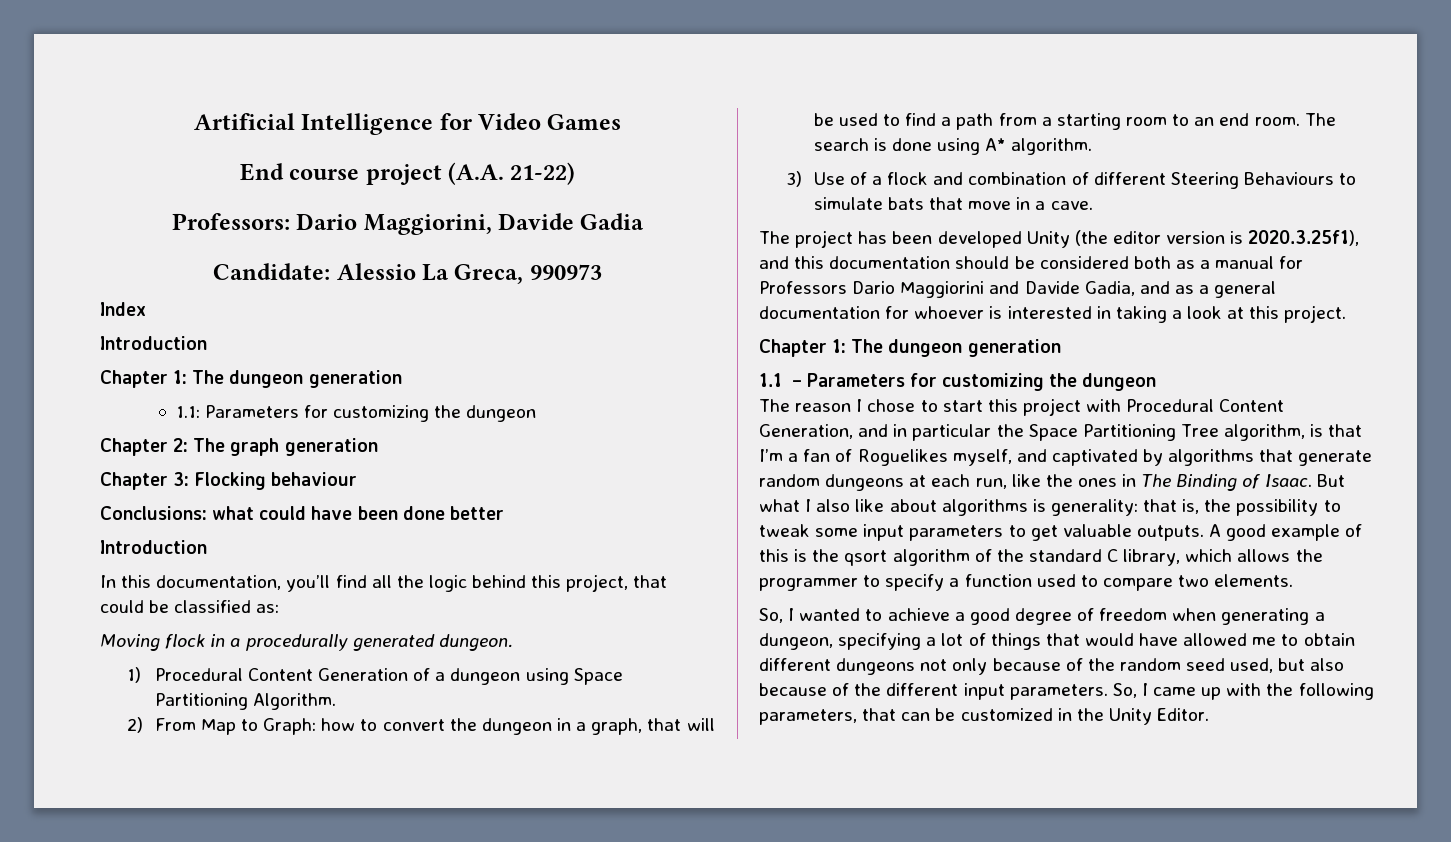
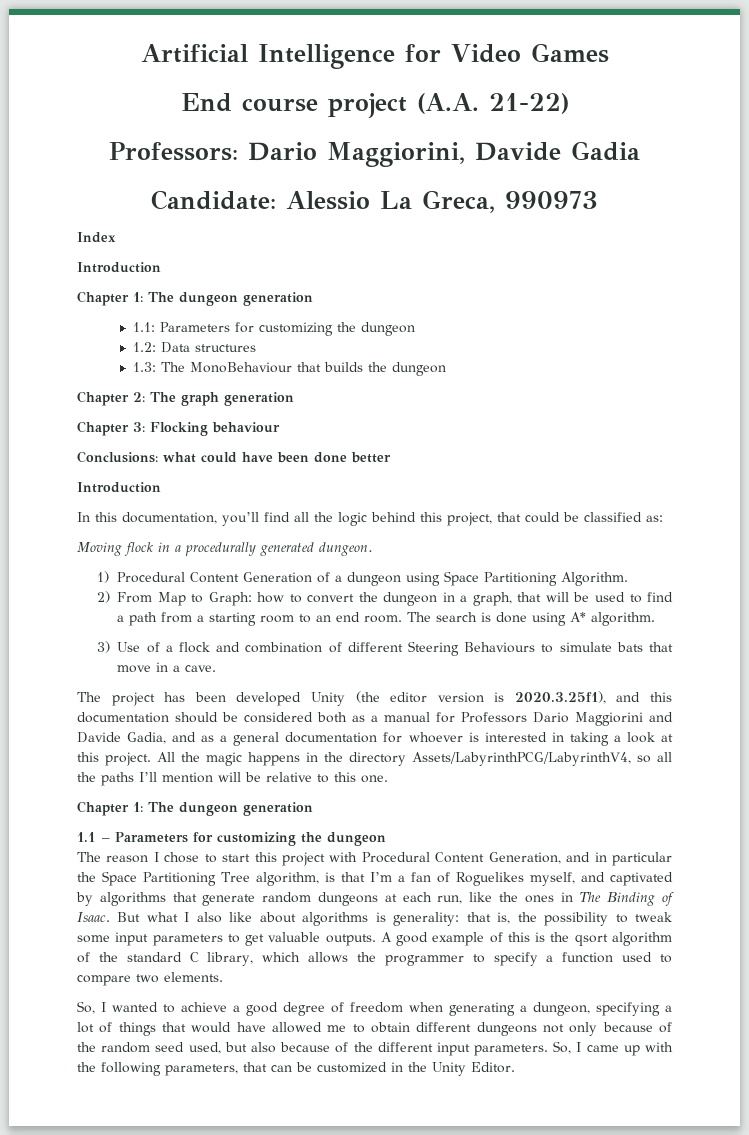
+ 1.2: Data structures
+ 1.3: The MonoBehaviour that builds the dungeon
+ All the magic happens in the directory Assets/LabyrinthPCG/LabyrinthV4, so all the paths I’ll mention will be relative to this one.

